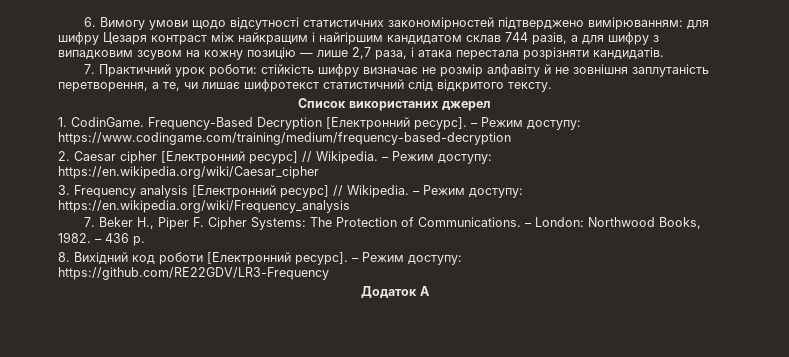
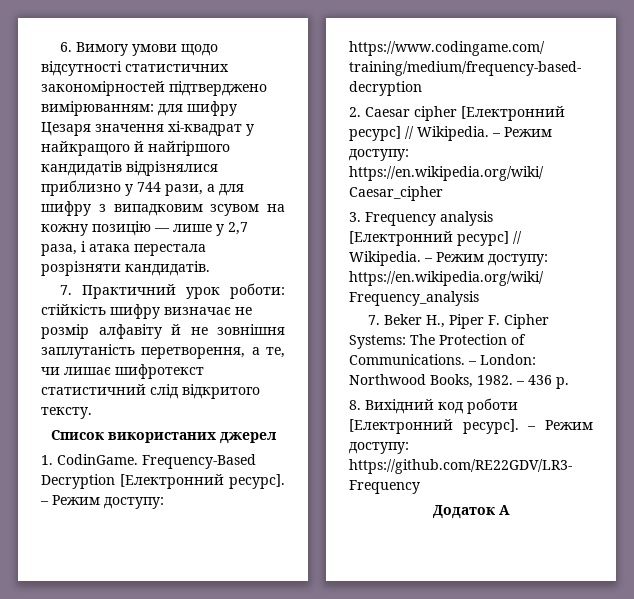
- 6. Вимогу умови щодо відсутності статистичних закономірностей підтверджено вимірюванням: для шифру Цезаря контраст між найкращим і найгіршим кандидатом склав 744 разів, а для шифру з випадковим зсувом на кожну позицію — лише 2,7 раза, і атака перестала розрізняти кандидатів.
+ 6. Вимогу умови щодо відсутності статистичних закономірностей підтверджено вимірюванням: для шифру Цезаря значення хі-квадрат у найкращого й найгіршого кандидатів відрізнялися приблизно у 744 рази, а для шифру з випадковим зсувом на кожну позицію — лише у 2,7 раза, і атака перестала розрізняти кандидатів.

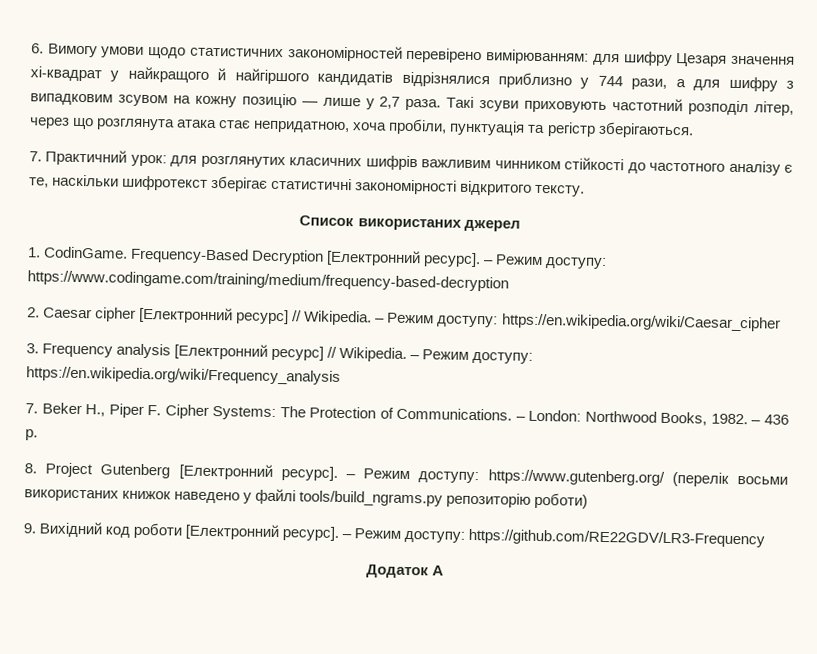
- 6. Вимогу умови щодо відсутності статистичних закономірностей підтверджено вимірюванням: для шифру Цезаря значення хі-квадрат у найкращого й найгіршого кандидатів відрізнялися приблизно у 744 рази, а для шифру з випадковим зсувом на кожну позицію — лише у 2,7 раза, і атака перестала розрізняти кандидатів.
- 7. Практичний урок роботи: стійкість шифру визначає не розмір алфавіту й не зовнішня заплутаність перетворення, а те, чи лишає шифротекст статистичний слід відкритого тексту.
+ 6. Вимогу умови щодо статистичних закономірностей перевірено вимірюванням: для шифру Цезаря значення хі-квадрат у найкращого й найгіршого кандидатів відрізнялися приблизно у 744 рази, а для шифру з випадковим зсувом на кожну позицію — лише у 2,7 раза. Такі зсуви приховують частотний розподіл літер, через що розглянута атака стає непридатною, хоча пробіли, пунктуація та регістр зберігаються.
+ 7. Практичний урок: для розглянутих класичних шифрів важливим чинником стійкості до частотного аналізу є те, наскільки шифротекст зберігає статистичні закономірності відкритого тексту.
- 8. Вихідний код роботи [Електронний ресурс].
+ 8. Project Gutenberg [Електронний ресурс]. – Режим доступу: https://www.gutenberg.org/ (перелік восьми використаних книжок наведено у файлі tools/build_ngrams.py репозиторію роботи)
+ 9. Вихідний код роботи [Електронний ресурс].

